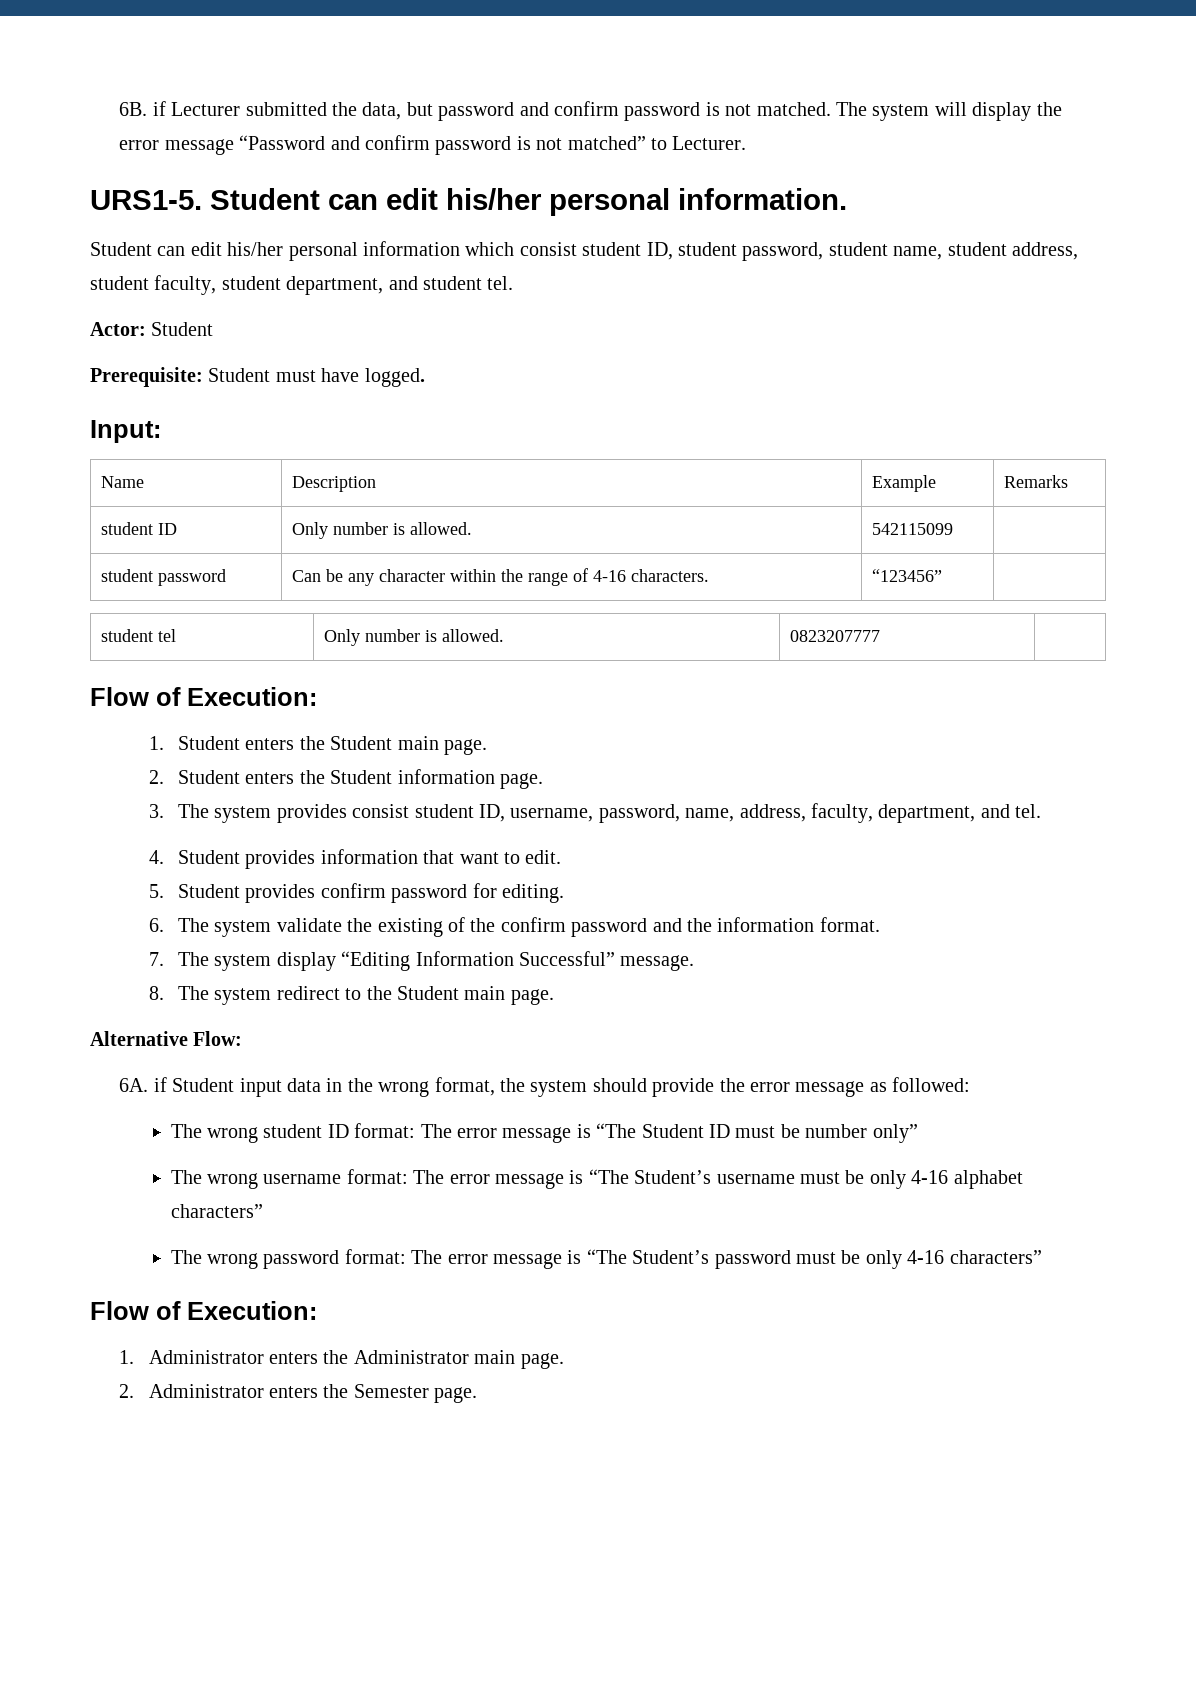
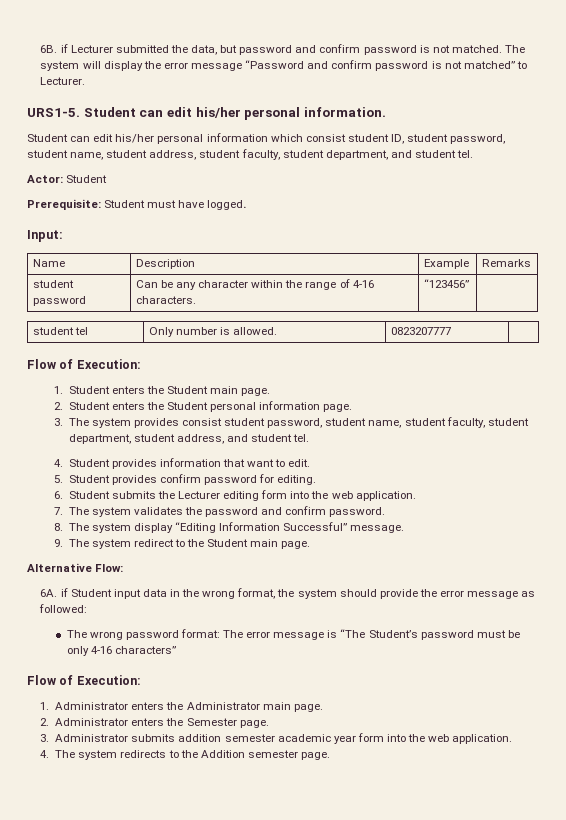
- student ID | Only number is allowed. | 542115099 |
- 2. Student enters the Student information page.
+ 2. Student enters the Student personal information page.
- 3. The system provides consist student ID, username, password, name, address, faculty, department, and tel.
+ 3. The system provides consist student password, student name, student faculty, student department, student address, and student tel.
- 6. The system validate the existing of the confirm password and the information format.
- 7. The system display “Editing Information Successful” message.
+ 6. Student submits the Lecturer editing form into the web application.
+ 7. The system validates the password and confirm password.
+ 8. The system display “Editing Information Successful” message.
- 8. The system redirect to the Student main page.
+ 9. The system redirect to the Student main page.
- The wrong student ID format: The error message is “The Student ID must be number only”
- The wrong username format: The error message is “The Student’s username must be only 4-16 alphabet characters”
+ 3. Administrator submits addition semester academic year form into the web application.
+ 4. The system redirects to the Addition semester page.

